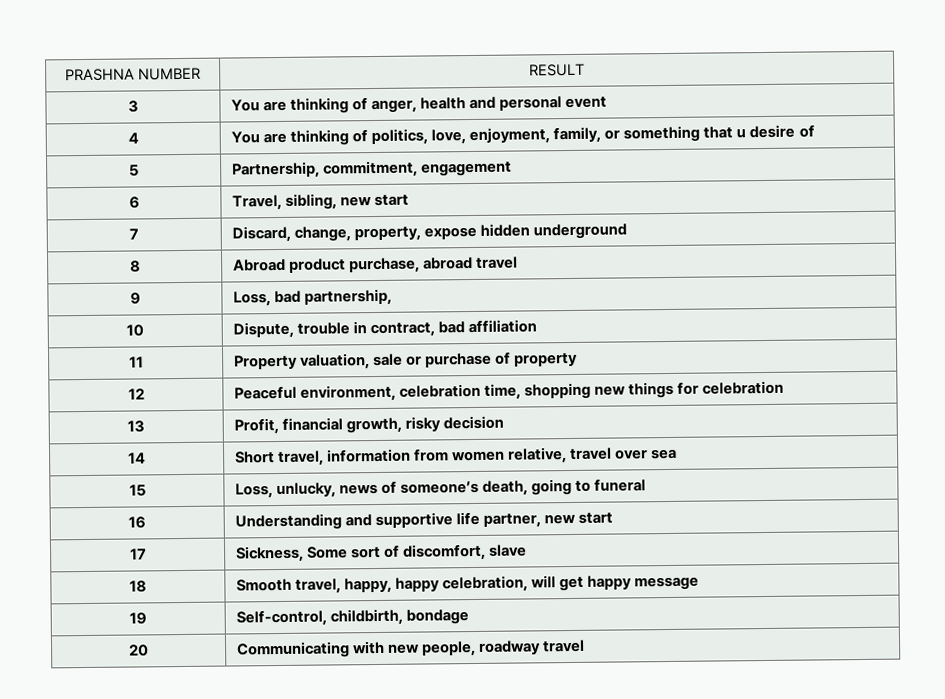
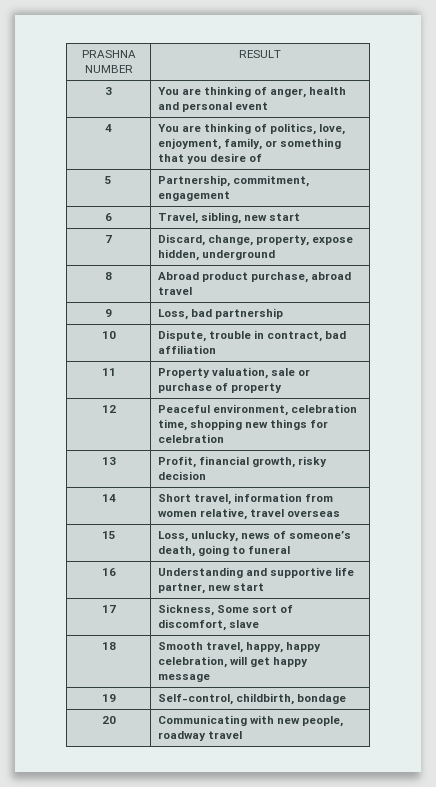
- 4 | You are thinking of politics, love, enjoyment, family, or something that u desire of
+ 4 | You are thinking of politics, love, enjoyment, family, or something that you desire of
- 7 | Discard, change, property, expose hidden underground
+ 7 | Discard, change, property, expose hidden, underground
- 9 | Loss, bad partnership,
+ 9 | Loss, bad partnership
- 14 | Short travel, information from women relative, travel over sea
+ 14 | Short travel, information from women relative, travel overseas

